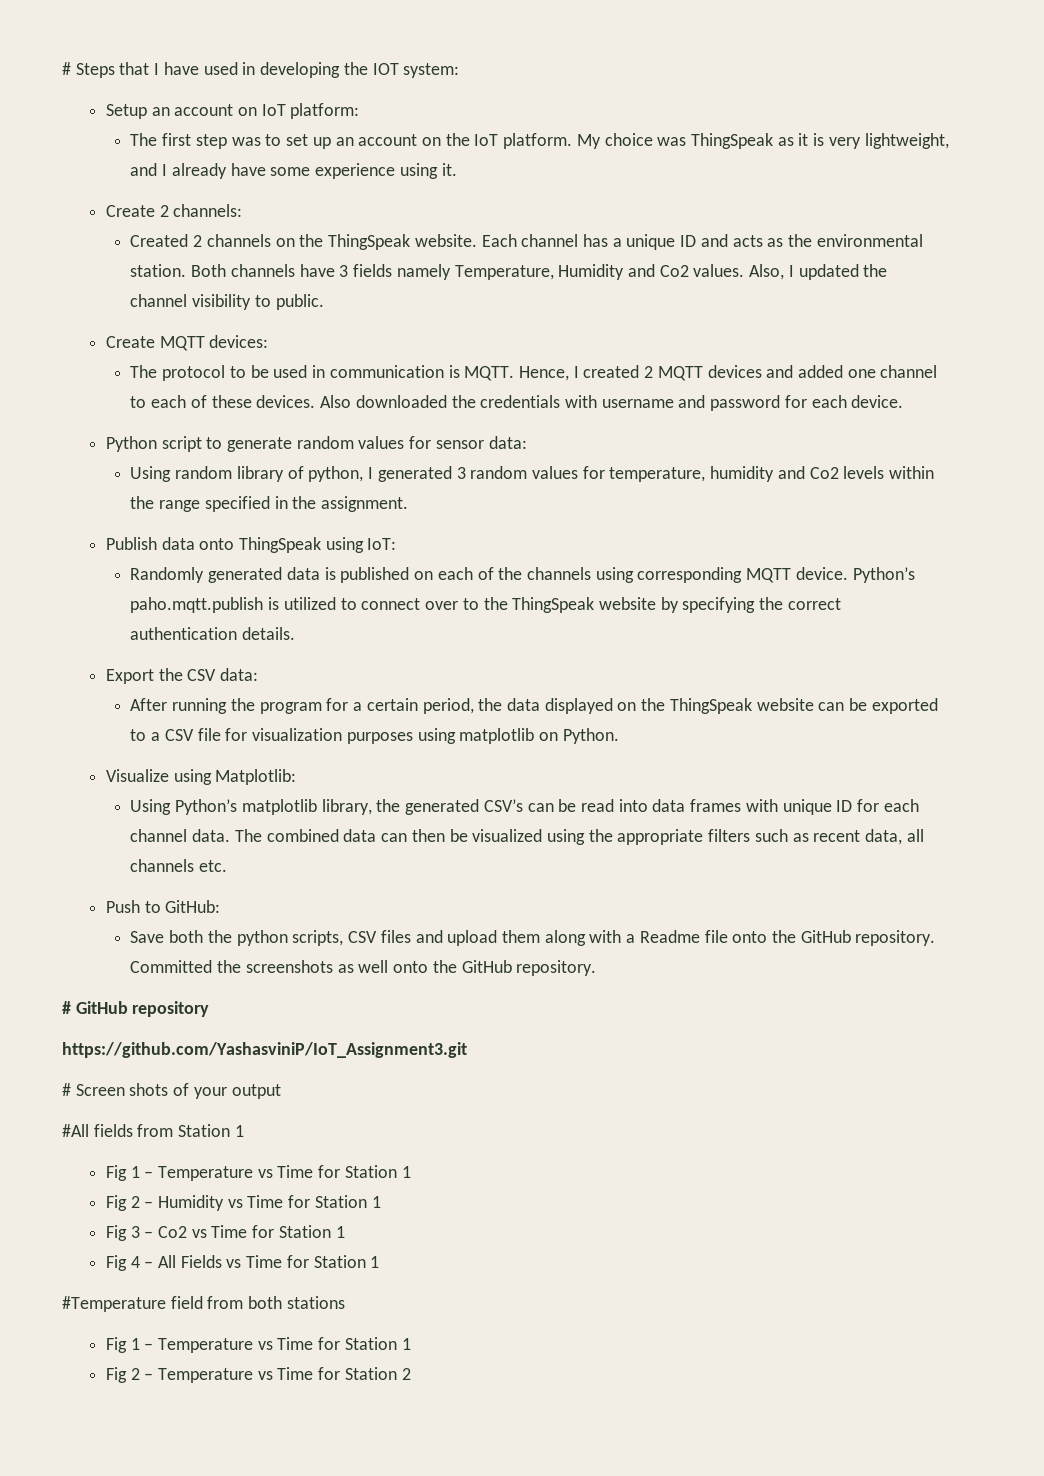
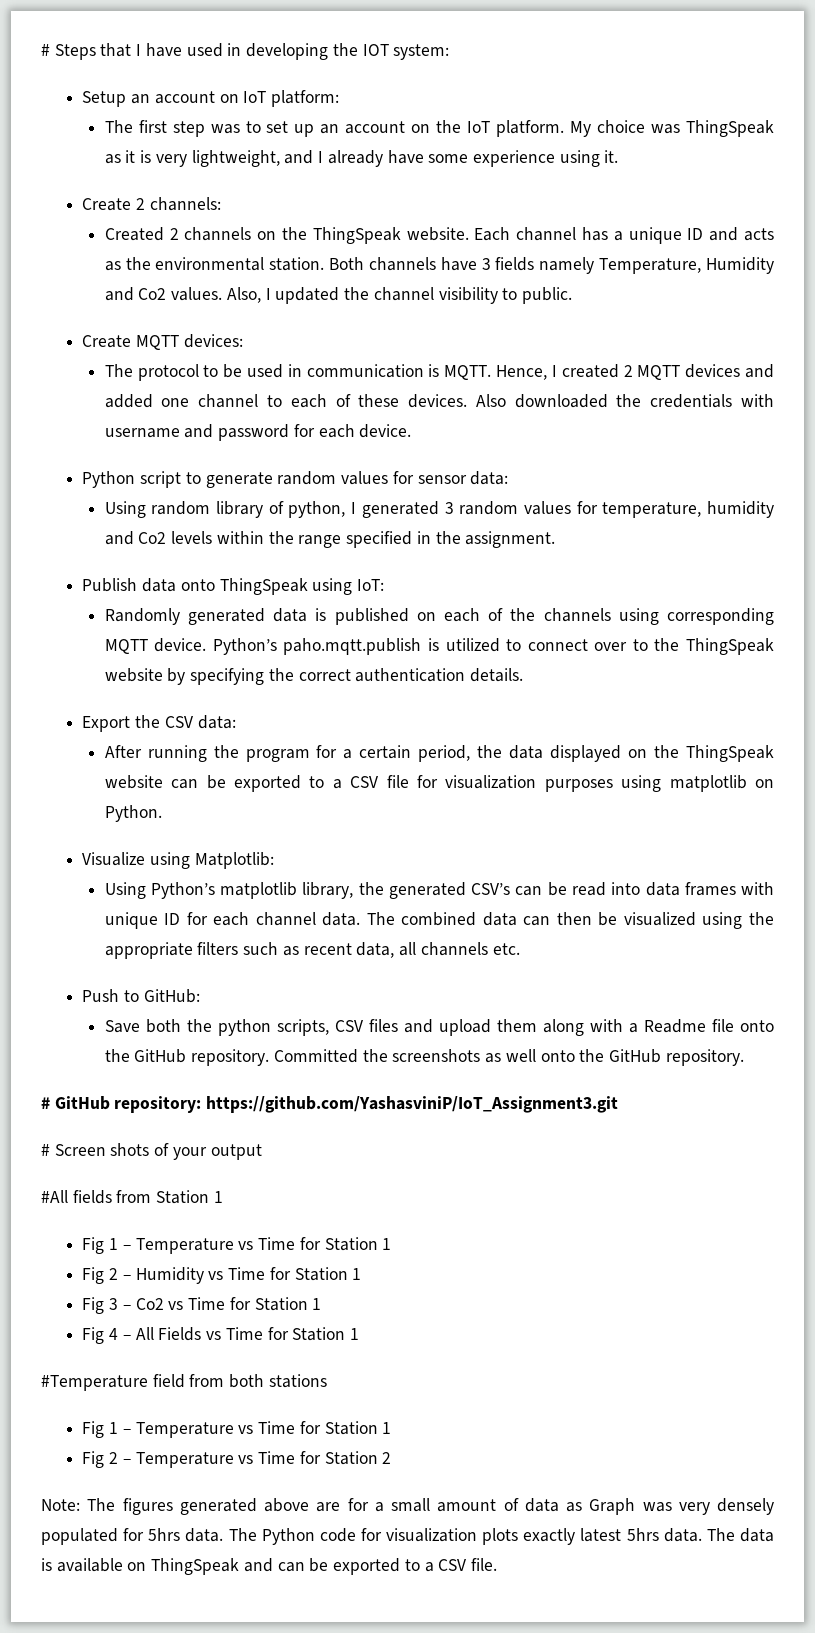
- # GitHub repository
- https://github.com/YashasviniP/IoT_Assignment3.git
+ # GitHub repository: https://github.com/YashasviniP/IoT_Assignment3.git
+ Note: The figures generated above are for a small amount of data as Graph was very densely populated for 5hrs data. The Python code for visualization plots exactly latest 5hrs data. The data is available on ThingSpeak and can be exported to a CSV file.

